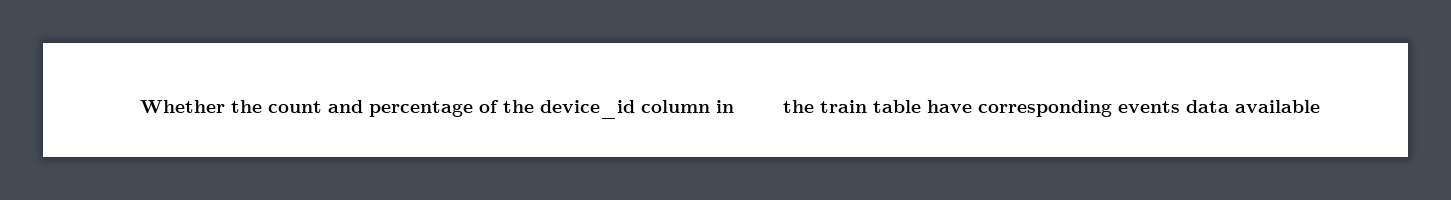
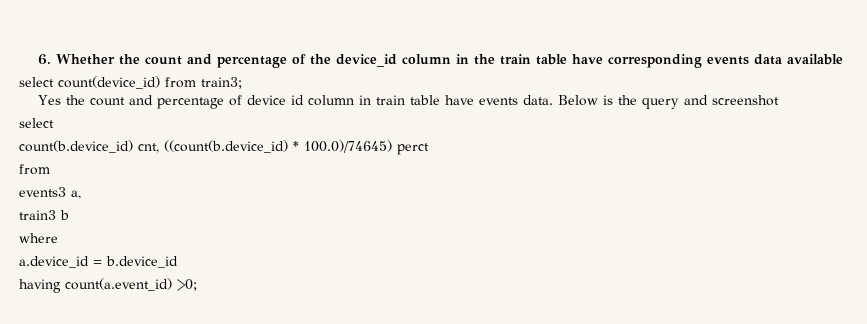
- Whether the count and percentage of the device_id column in the train table have corresponding events data available
+ 6. Whether the count and percentage of the device_id column in the train table have corresponding events data available
+ select count(device_id) from train3;
+ Yes the count and percentage of device id column in train table have events data. Below is the query and screenshot
+ select
+ count(b.device_id) cnt, ((count(b.device_id) * 100.0)/74645) perct
+ from
+ events3 a,
+ train3 b
+ where
+ a.device_id = b.device_id
+ having count(a.event_id) >0;

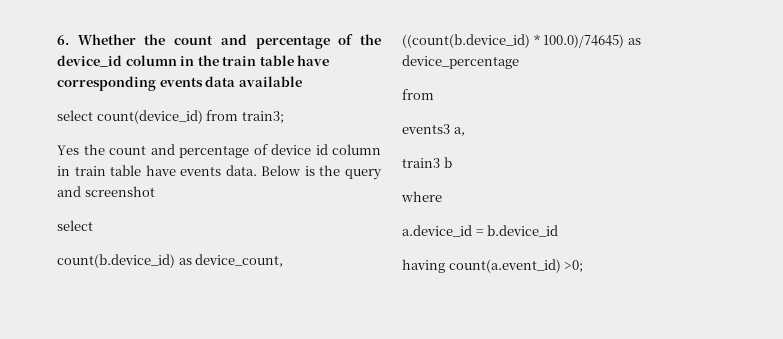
- count(b.device_id) cnt, ((count(b.device_id) * 100.0)/74645) perct
+ count(b.device_id) as device_count, ((count(b.device_id) * 100.0)/74645) as device_percentage

